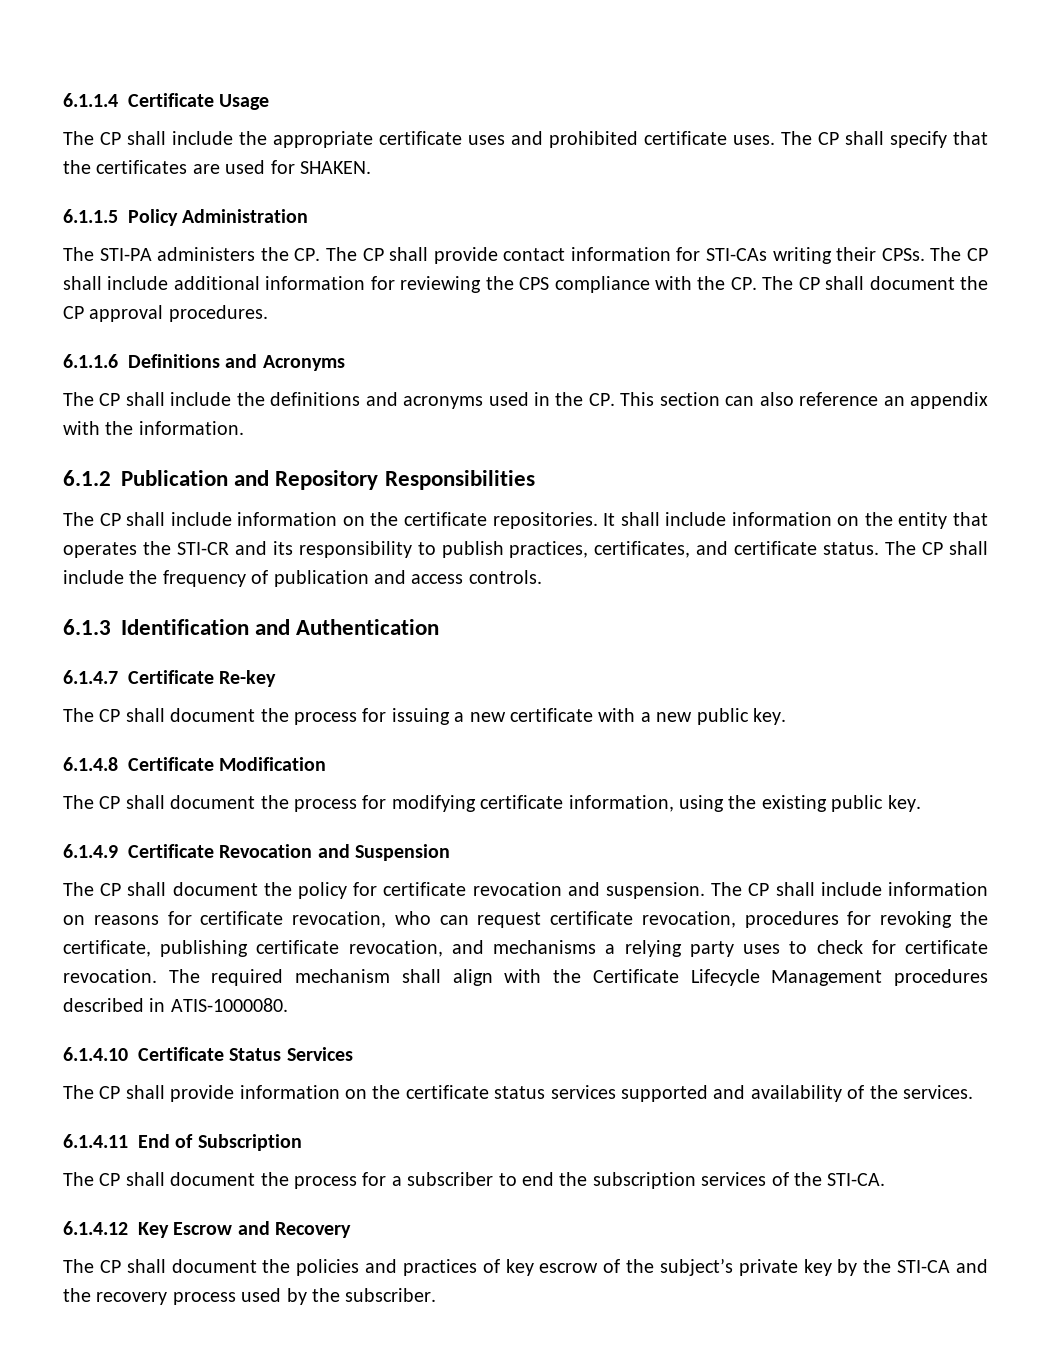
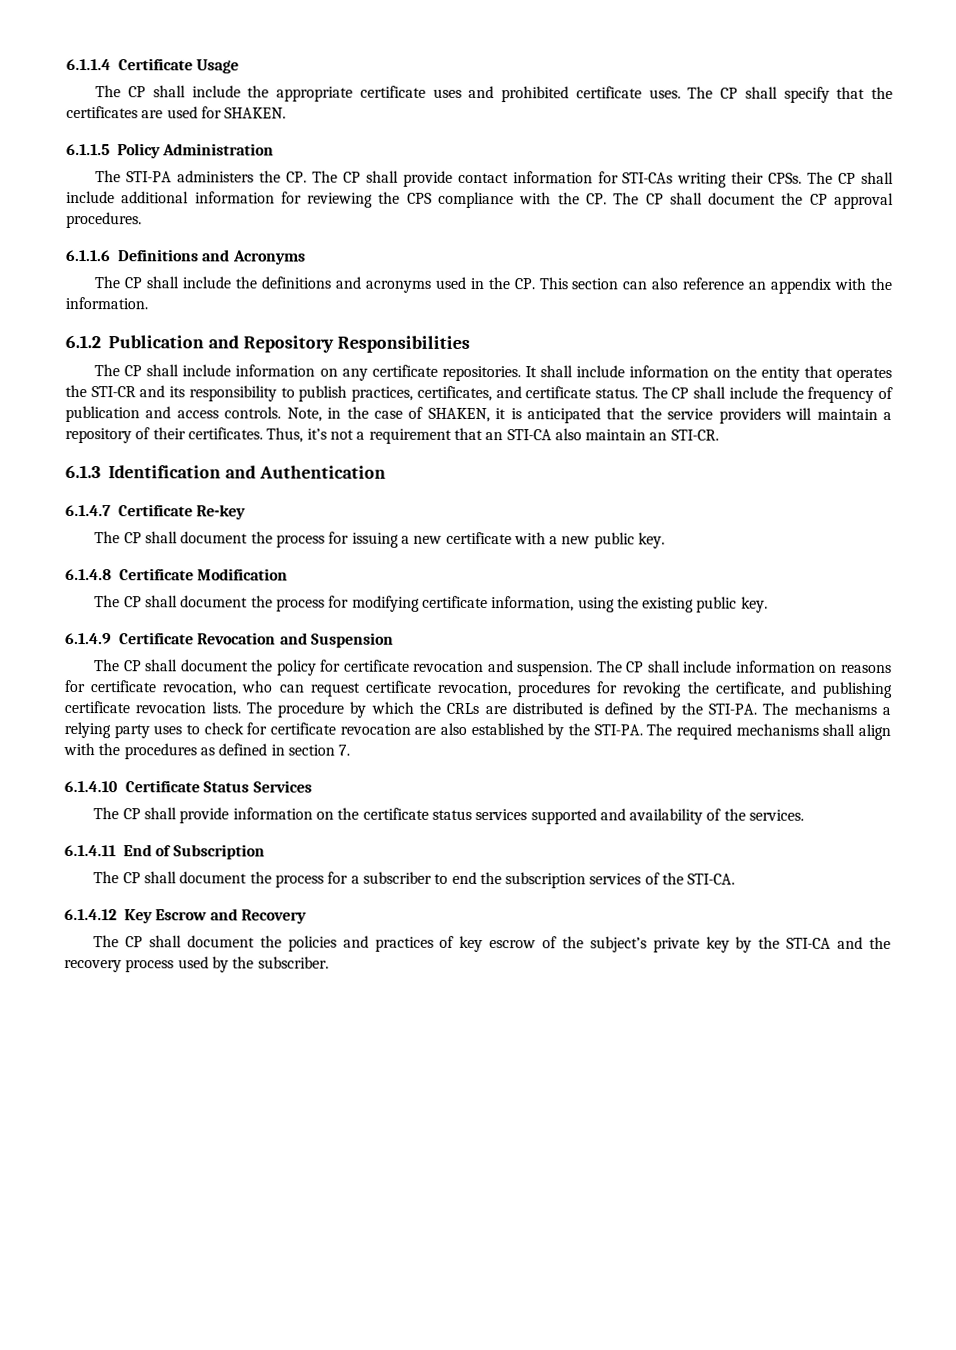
- The CP shall include information on the certificate repositories.
+ The CP shall include information on any certificate repositories.
+ Note, in the case of SHAKEN, it is anticipated that the service providers will maintain a repository of their certificates. Thus, it’s not a requirement that an STI-CA also maintain an STI-CR.
- The CP shall include information on reasons for certificate revocation, who can request certificate revocation, procedures for revoking the certificate, publishing certificate revocation, and mechanisms a relying party uses to check for certificate revocation.
+ The CP shall include information on reasons for certificate revocation, who can request certificate revocation, procedures for revoking the certificate, and publishing certificate revocation lists. The procedure by which the CRLs are distributed is defined by the STI-PA. The mechanisms a relying party uses to check for certificate revocation are also established by the STI-PA.
- The required mechanism shall align with the Certificate Lifecycle Management procedures described in ATIS-1000080.
+ The required mechanisms shall align with the procedures as defined in section 7.

